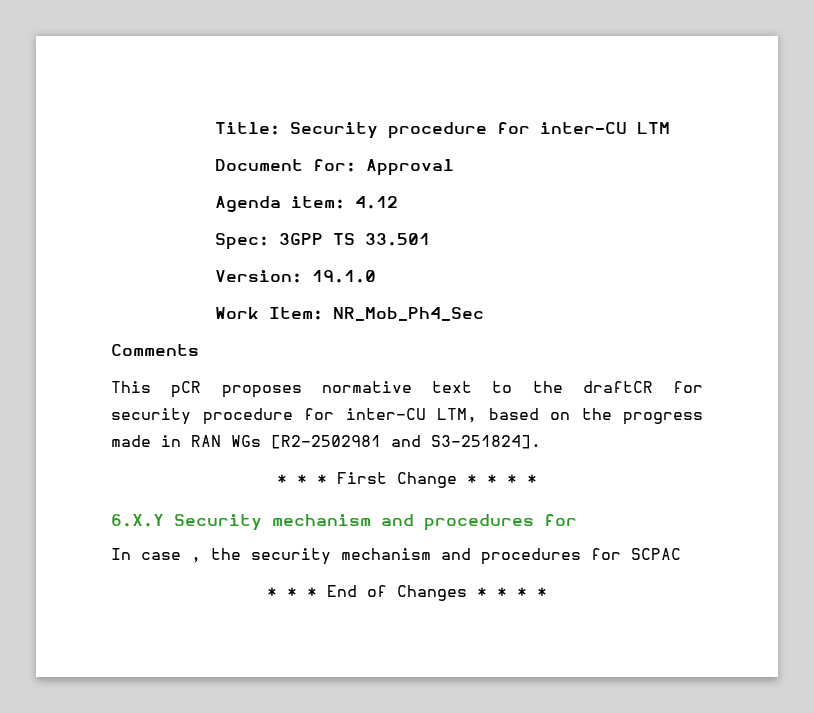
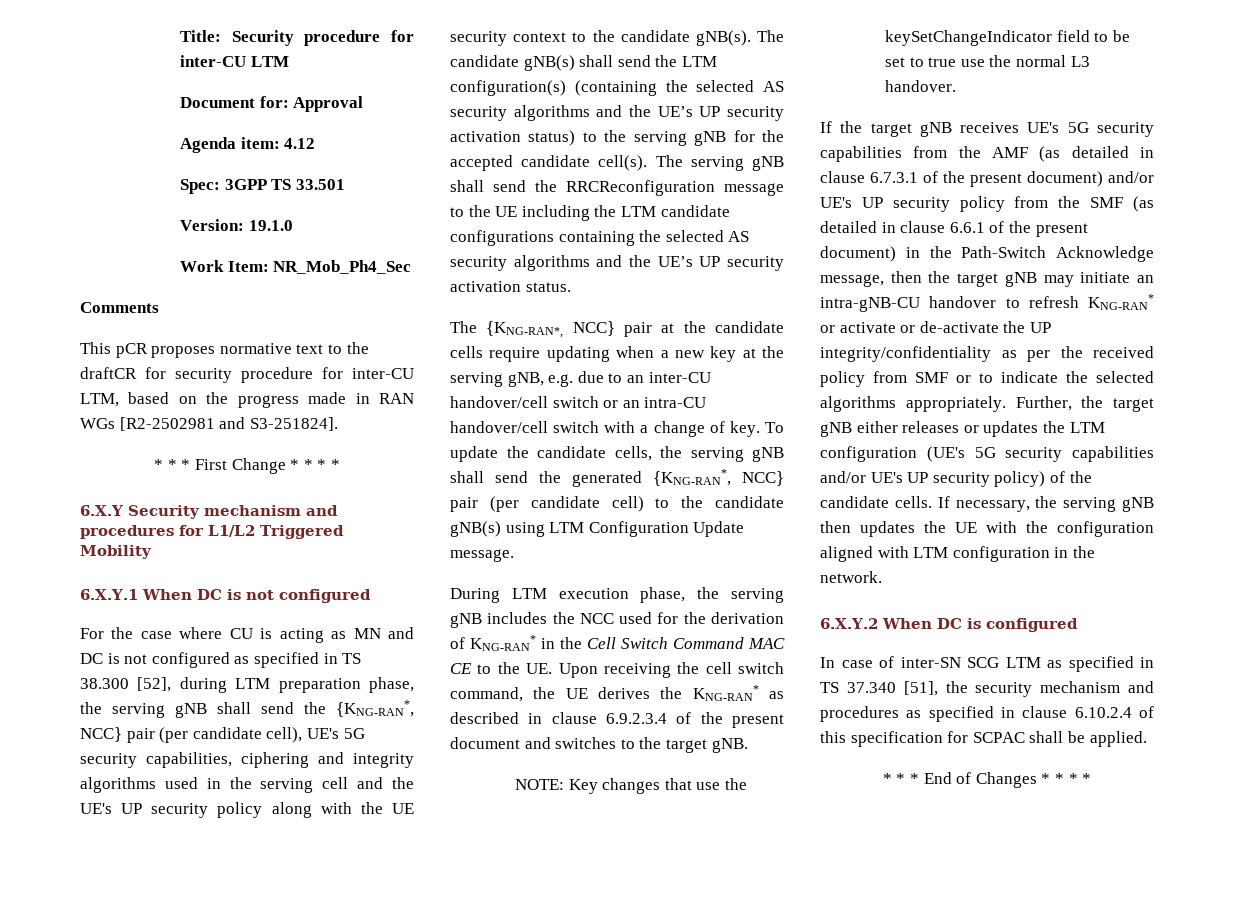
- 6.X.Y Security mechanism and procedures for
- In case , the security mechanism and procedures for SCPAC
+ 6.X.Y Security mechanism and procedures for L1/L2 Triggered Mobility
+ 6.X.Y.1 When DC is not configured
+ For the case where CU is acting as MN and DC is not configured as specified in TS 38.300 [52], during LTM preparation phase, the serving gNB shall send the {KNG-RAN*, NCC} pair (per candidate cell), UE's 5G security capabilities, ciphering and integrity algorithms used in the serving cell and the UE's UP security policy along with the UE security context to the candidate gNB(s). The candidate gNB(s) shall send the LTM configuration(s) (containing the selected AS security algorithms and the UE’s UP security activation status) to the serving gNB for the accepted candidate cell(s). The serving gNB shall send the RRCReconfiguration message to the UE including the LTM candidate configurations containing the selected AS security algorithms and the UE’s UP security activation status.
+ The {KNG-RAN*, NCC} pair at the candidate cells require updating when a new key at the serving gNB, e.g. due to an inter-CU handover/cell switch or an intra-CU handover/cell switch with a change of key. To update the candidate cells, the serving gNB shall send the generated {KNG-RAN*, NCC} pair (per candidate cell) to the candidate gNB(s) using LTM Configuration Update message.
+ During LTM execution phase, the serving gNB includes the NCC used for the derivation of KNG-RAN* in the Cell Switch Command MAC CE to the UE. Upon receiving the cell switch command, the UE derives the KNG-RAN* as described in clause 6.9.2.3.4 of the present document and switches to the target gNB.
+ NOTE: Key changes that use the keySetChangeIndicator field to be set to true use the normal L3 handover.
+ If the target gNB receives UE's 5G security capabilities from the AMF (as detailed in clause 6.7.3.1 of the present document) and/or UE's UP security policy from the SMF (as detailed in clause 6.6.1 of the present document) in the Path-Switch Acknowledge message, then the target gNB may initiate an intra-gNB-CU handover to refresh KNG-RAN* or activate or de-activate the UP integrity/confidentiality as per the received policy from SMF or to indicate the selected algorithms appropriately. Further, the target gNB either releases or updates the LTM configuration (UE's 5G security capabilities and/or UE's UP security policy) of the candidate cells. If necessary, the serving gNB then updates the UE with the configuration aligned with LTM configuration in the network.
+ 6.X.Y.2 When DC is configured
+ In case of inter-SN SCG LTM as specified in TS 37.340 [51], the security mechanism and procedures as specified in clause 6.10.2.4 of this specification for SCPAC shall be applied.

